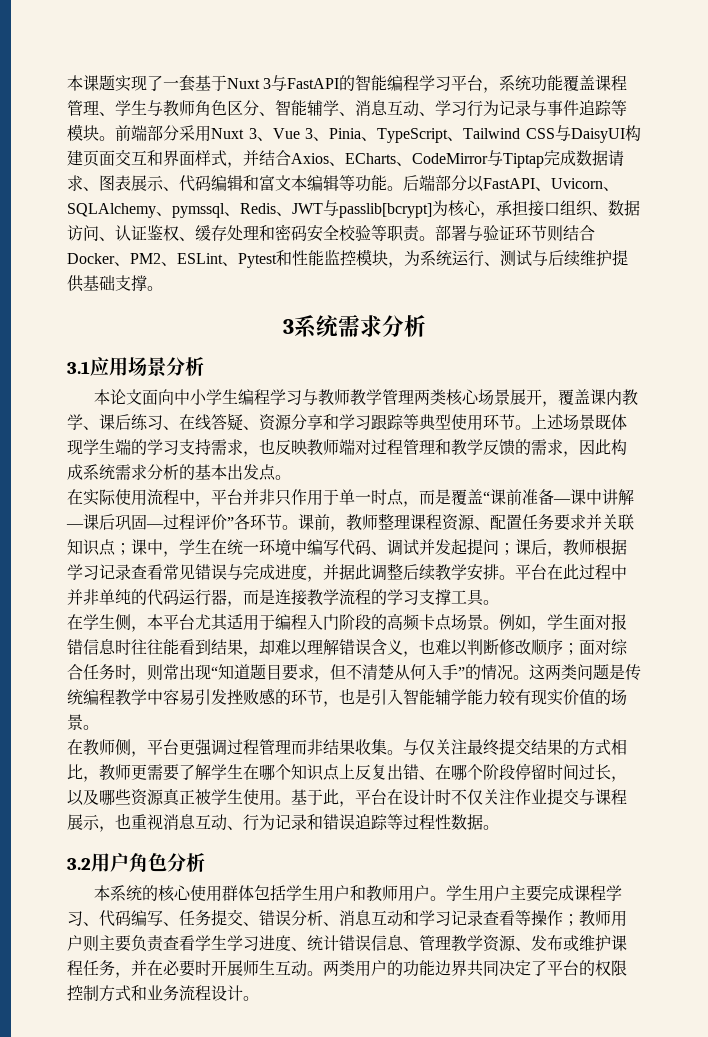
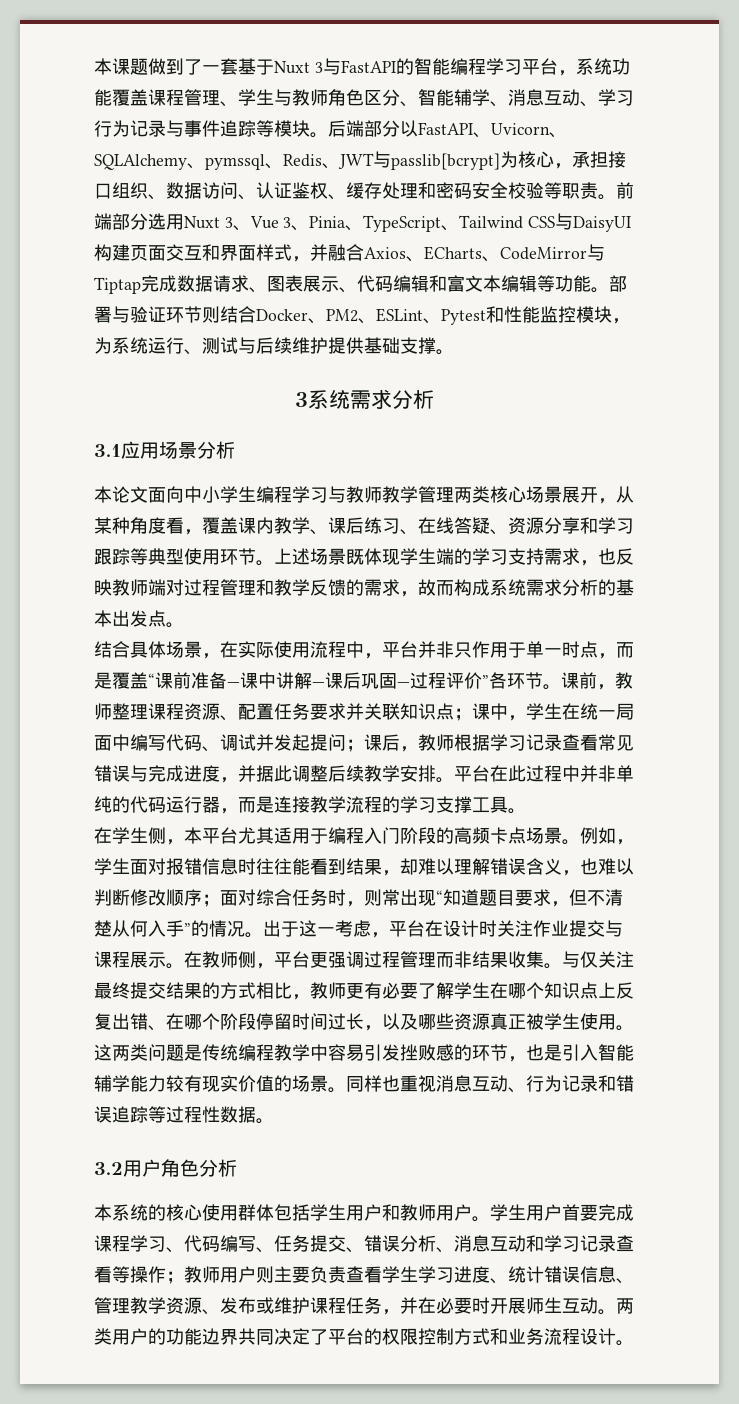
- 本课题实现了一套基于Nuxt 3与FastAPI的智能编程学习平台，系统功能覆盖课程管理、学生与教师角色区分、智能辅学、消息互动、学习行为记录与事件追踪等模块。
+ 本课题做到了一套基于Nuxt 3与FastAPI的智能编程学习平台，系统功能覆盖课程管理、学生与教师角色区分、智能辅学、消息互动、学习行为记录与事件追踪等模块。
- 前端部分采用Nuxt 3、Vue 3、Pinia、TypeScript、Tailwind CSS与DaisyUI构建页面交互和界面样式，并结合Axios、ECharts、CodeMirror与Tiptap完成数据请求、图表展示、代码编辑和富文本编辑等功能。
+ 前端部分选用Nuxt 3、Vue 3、Pinia、TypeScript、Tailwind CSS与DaisyUI构建页面交互和界面样式，并融合Axios、ECharts、CodeMirror与Tiptap完成数据请求、图表展示、代码编辑和富文本编辑等功能。
- 本论文面向中小学生编程学习与教师教学管理两类核心场景展开，覆盖课内教学、课后练习、在线答疑、资源分享和学习跟踪等典型使用环节。
+ 本论文面向中小学生编程学习与教师教学管理两类核心场景展开，从某种角度看，覆盖课内教学、课后练习、在线答疑、资源分享和学习跟踪等典型使用环节。
- 上述场景既体现学生端的学习支持需求，也反映教师端对过程管理和教学反馈的需求，因此构成系统需求分析的基本出发点。
+ 上述场景既体现学生端的学习支持需求，也反映教师端对过程管理和教学反馈的需求，故而构成系统需求分析的基本出发点。
- 在实际使用流程中，平台并非只作用于单一时点，而是覆盖“课前准备—课中讲解—课后巩固—过程评价”各环节。
+ 结合具体场景，在实际使用流程中，平台并非只作用于单一时点，而是覆盖“课前准备—课中讲解—课后巩固—过程评价”各环节。
- 课前，教师整理课程资源、配置任务要求并关联知识点；课中，学生在统一环境中编写代码、调试并发起提问；课后，教师根据学习记录查看常见错误与完成进度，并据此调整后续教学安排。
+ 课前，教师整理课程资源、配置任务要求并关联知识点；课中，学生在统一局面中编写代码、调试并发起提问；课后，教师根据学习记录查看常见错误与完成进度，并据此调整后续教学安排。
+ 出于这一考虑，平台在设计时关注作业提交与课程展示。在教师侧，平台更强调过程管理而非结果收集。与仅关注最终提交结果的方式相比，教师更有必要了解学生在哪个知识点上反复出错、在哪个阶段停留时间过长，以及哪些资源真正被学生使用。
- 这两类问题是传统编程教学中容易引发挫败感的环节，也是引入智能辅学能力较有现实价值的场景。
- 在教师侧，平台更强调过程管理而非结果收集。与仅关注最终提交结果的方式相比，教师更需要了解学生在哪个知识点上反复出错、在哪个阶段停留时间过长，以及哪些资源真正被学生使用。基于此，平台在设计时不仅关注作业提交与课程展示，也重视消息互动、行为记录和错误追踪等过程性数据。
+ 这两类问题是传统编程教学中容易引发挫败感的环节，也是引入智能辅学能力较有现实价值的场景。同样也重视消息互动、行为记录和错误追踪等过程性数据。
- 学生用户主要完成课程学习、代码编写、任务提交、错误分析、消息互动和学习记录查看等操作；教师用户则主要负责查看学生学习进度、统计错误信息、管理教学资源、发布或维护课程任务，并在必要时开展师生互动。
+ 学生用户首要完成课程学习、代码编写、任务提交、错误分析、消息互动和学习记录查看等操作；教师用户则主要负责查看学生学习进度、统计错误信息、管理教学资源、发布或维护课程任务，并在必要时开展师生互动。

